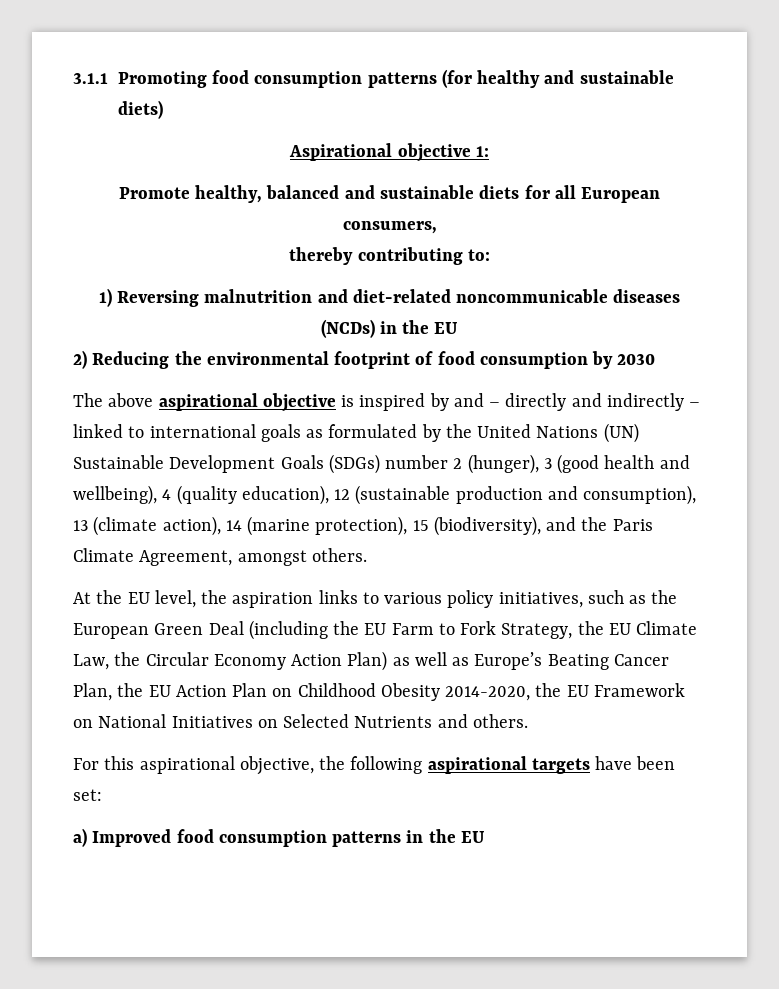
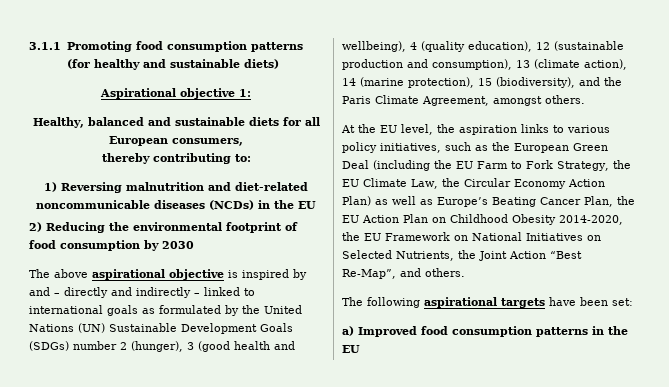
- Promote healthy, balanced and sustainable diets for all European consumers,
+ Healthy, balanced and sustainable diets for all European consumers,
- At the EU level, the aspiration links to various policy initiatives, such as the European Green Deal (including the EU Farm to Fork Strategy, the EU Climate Law, the Circular Economy Action Plan) as well as Europe’s Beating Cancer Plan, the EU Action Plan on Childhood Obesity 2014-2020, the EU Framework on National Initiatives on Selected Nutrients and others.
- For this aspirational objective, the following aspirational targets have been set:
+ At the EU level, the aspiration links to various policy initiatives, such as the European Green Deal (including the EU Farm to Fork Strategy, the EU Climate Law, the Circular Economy Action Plan) as well as Europe’s Beating Cancer Plan, the EU Action Plan on Childhood Obesity 2014-2020, the EU Framework on National Initiatives on Selected Nutrients, the Joint Action “Best Re-Map”, and others.
+ The following aspirational targets have been set:

